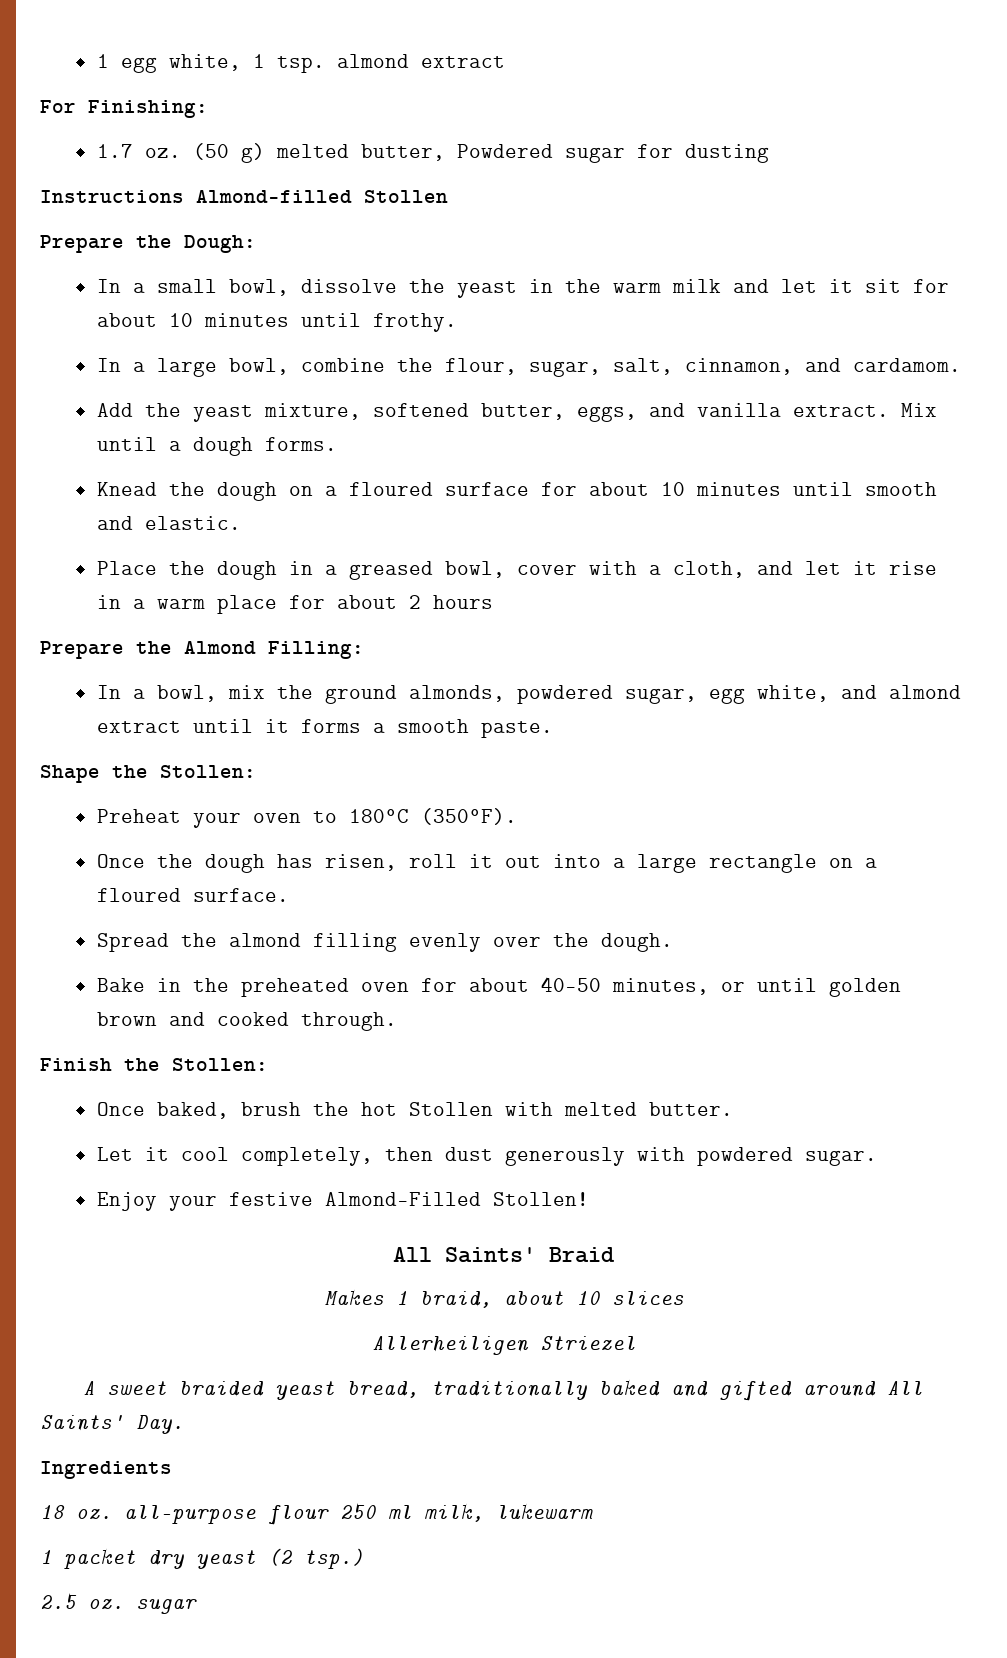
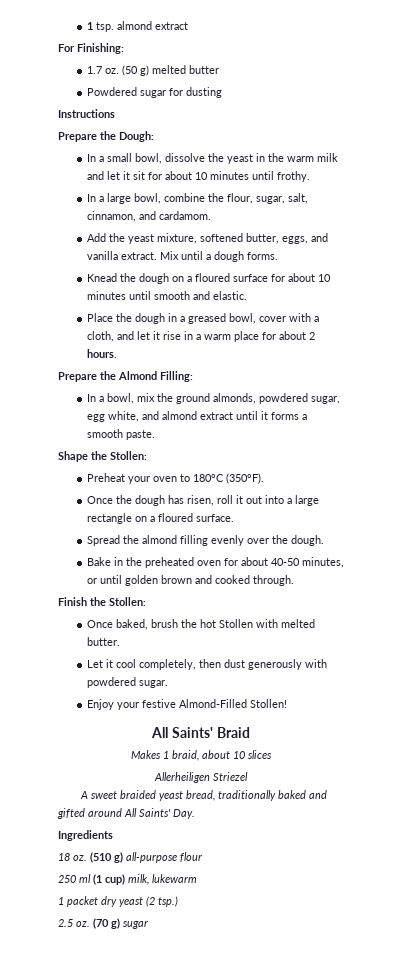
- 1 egg white, 1 tsp. almond extract
+ 1 tsp. almond extract
- (50 g) melted butter, Powdered sugar for dusting
+ (50 g) melted butter
+ Powdered sugar for dusting
- Instructions Almond-filled Stollen
+ Instructions
- Place the dough in a greased bowl, cover with a cloth, and let it rise in a warm place for about 2 hours
+ Place the dough in a greased bowl, cover with a cloth, and let it rise in a warm place for about 2 hours.
- 18 oz. all-purpose flour 250 ml milk, lukewarm
+ 18 oz. (510 g) all-purpose flour
+ 250 ml (1 cup) milk, lukewarm
- 2.5 oz. sugar
+ 2.5 oz. (70 g) sugar

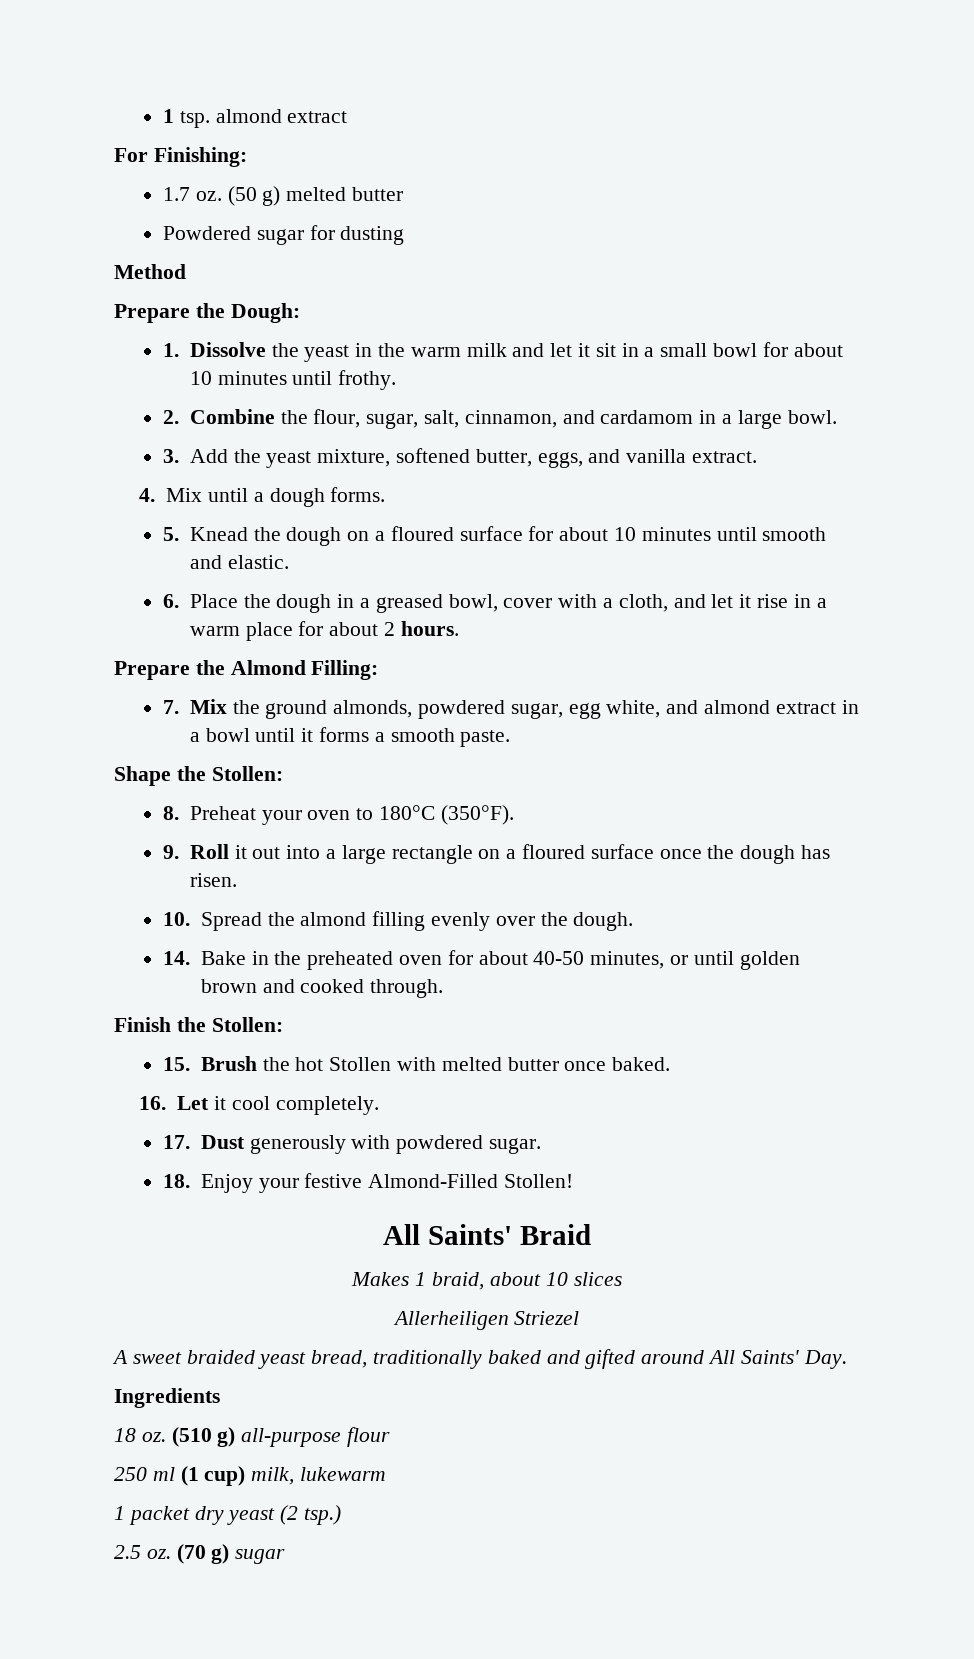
- Instructions
+ Method
- In a small bowl, dissolve the yeast in the warm milk and let it sit for about 10 minutes until frothy.
+ 1. Dissolve the yeast in the warm milk and let it sit in a small bowl for about 10 minutes until frothy.
- In a large bowl, combine the flour, sugar, salt, cinnamon, and cardamom.
- Add the yeast mixture, softened butter, eggs, and vanilla extract. Mix until a dough forms.
+ 2. Combine the flour, sugar, salt, cinnamon, and cardamom in a large bowl.
+ 3. Add the yeast mixture, softened butter, eggs, and vanilla extract.
+ 4. Mix until a dough forms.
- Knead the dough on a floured surface for about 10 minutes until smooth and elastic.
+ 5. Knead the dough on a floured surface for about 10 minutes until smooth and elastic.
- Place the dough in a greased bowl, cover with a cloth, and let it rise in a warm place for about 2 hours.
+ 6. Place the dough in a greased bowl, cover with a cloth, and let it rise in a warm place for about 2 hours.
- In a bowl, mix the ground almonds, powdered sugar, egg white, and almond extract until it forms a smooth paste.
+ 7. Mix the ground almonds, powdered sugar, egg white, and almond extract in a bowl until it forms a smooth paste.
- Preheat your oven to 180°C (350°F).
+ 8. Preheat your oven to 180°C (350°F).
- Once the dough has risen, roll it out into a large rectangle on a floured surface.
- Spread the almond filling evenly over the dough.
+ 9. Roll it out into a large rectangle on a floured surface once the dough has risen.
+ 10. Spread the almond filling evenly over the dough.
- Bake in the preheated oven for about 40-50 minutes, or until golden brown and cooked through.
+ 14. Bake in the preheated oven for about 40-50 minutes, or until golden brown and cooked through.
- Once baked, brush the hot Stollen with melted butter.
- Let it cool completely, then dust generously with powdered sugar.
+ 15. Brush the hot Stollen with melted butter once baked.
+ 16. Let it cool completely.
+ 17. Dust generously with powdered sugar.
- Enjoy your festive Almond-Filled Stollen!
+ 18. Enjoy your festive Almond-Filled Stollen!

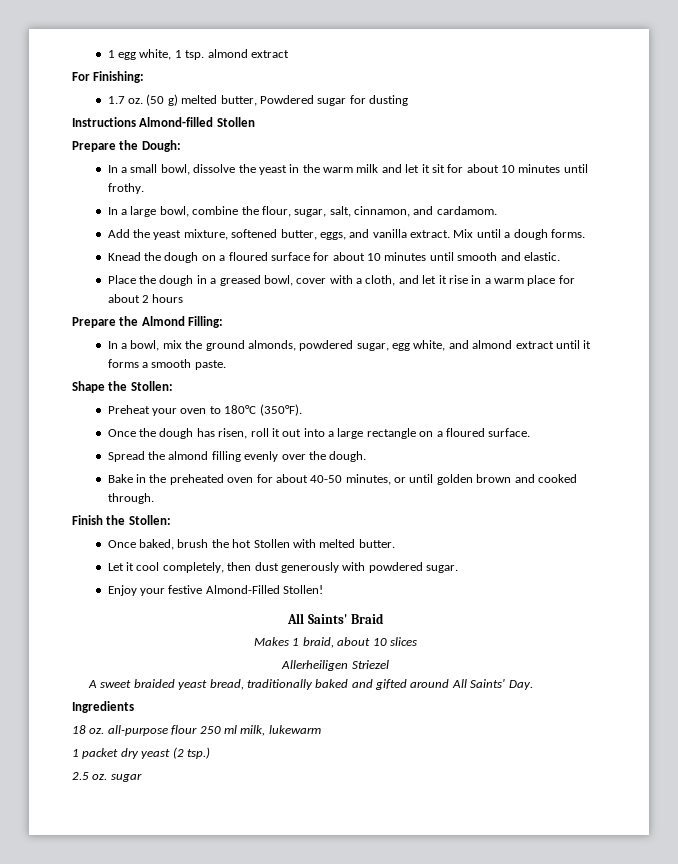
- 1 tsp. almond extract
+ 1 egg white, 1 tsp. almond extract
- (50 g) melted butter
- Powdered sugar for dusting
+ (50 g) melted butter, Powdered sugar for dusting
- Method
+ Instructions Almond-filled Stollen
- 1. Dissolve the yeast in the warm milk and let it sit in a small bowl for about 10 minutes until frothy.
+ In a small bowl, dissolve the yeast in the warm milk and let it sit for about 10 minutes until frothy.
- 2. Combine the flour, sugar, salt, cinnamon, and cardamom in a large bowl.
- 3. Add the yeast mixture, softened butter, eggs, and vanilla extract.
- 4. Mix until a dough forms.
+ In a large bowl, combine the flour, sugar, salt, cinnamon, and cardamom.
+ Add the yeast mixture, softened butter, eggs, and vanilla extract. Mix until a dough forms.
- 5. Knead the dough on a floured surface for about 10 minutes until smooth and elastic.
+ Knead the dough on a floured surface for about 10 minutes until smooth and elastic.
- 6. Place the dough in a greased bowl, cover with a cloth, and let it rise in a warm place for about 2 hours.
+ Place the dough in a greased bowl, cover with a cloth, and let it rise in a warm place for about 2 hours
- 7. Mix the ground almonds, powdered sugar, egg white, and almond extract in a bowl until it forms a smooth paste.
+ In a bowl, mix the ground almonds, powdered sugar, egg white, and almond extract until it forms a smooth paste.
- 8. Preheat your oven to 180°C (350°F).
+ Preheat your oven to 180°C (350°F).
- 9. Roll it out into a large rectangle on a floured surface once the dough has risen.
- 10. Spread the almond filling evenly over the dough.
+ Once the dough has risen, roll it out into a large rectangle on a floured surface.
+ Spread the almond filling evenly over the dough.
- 14. Bake in the preheated oven for about 40-50 minutes, or until golden brown and cooked through.
+ Bake in the preheated oven for about 40-50 minutes, or until golden brown and cooked through.
- 15. Brush the hot Stollen with melted butter once baked.
- 16. Let it cool completely.
- 17. Dust generously with powdered sugar.
+ Once baked, brush the hot Stollen with melted butter.
+ Let it cool completely, then dust generously with powdered sugar.
- 18. Enjoy your festive Almond-Filled Stollen!
+ Enjoy your festive Almond-Filled Stollen!
- 18 oz. (510 g) all-purpose flour
- 250 ml (1 cup) milk, lukewarm
+ 18 oz. all-purpose flour 250 ml milk, lukewarm
- 2.5 oz. (70 g) sugar
+ 2.5 oz. sugar

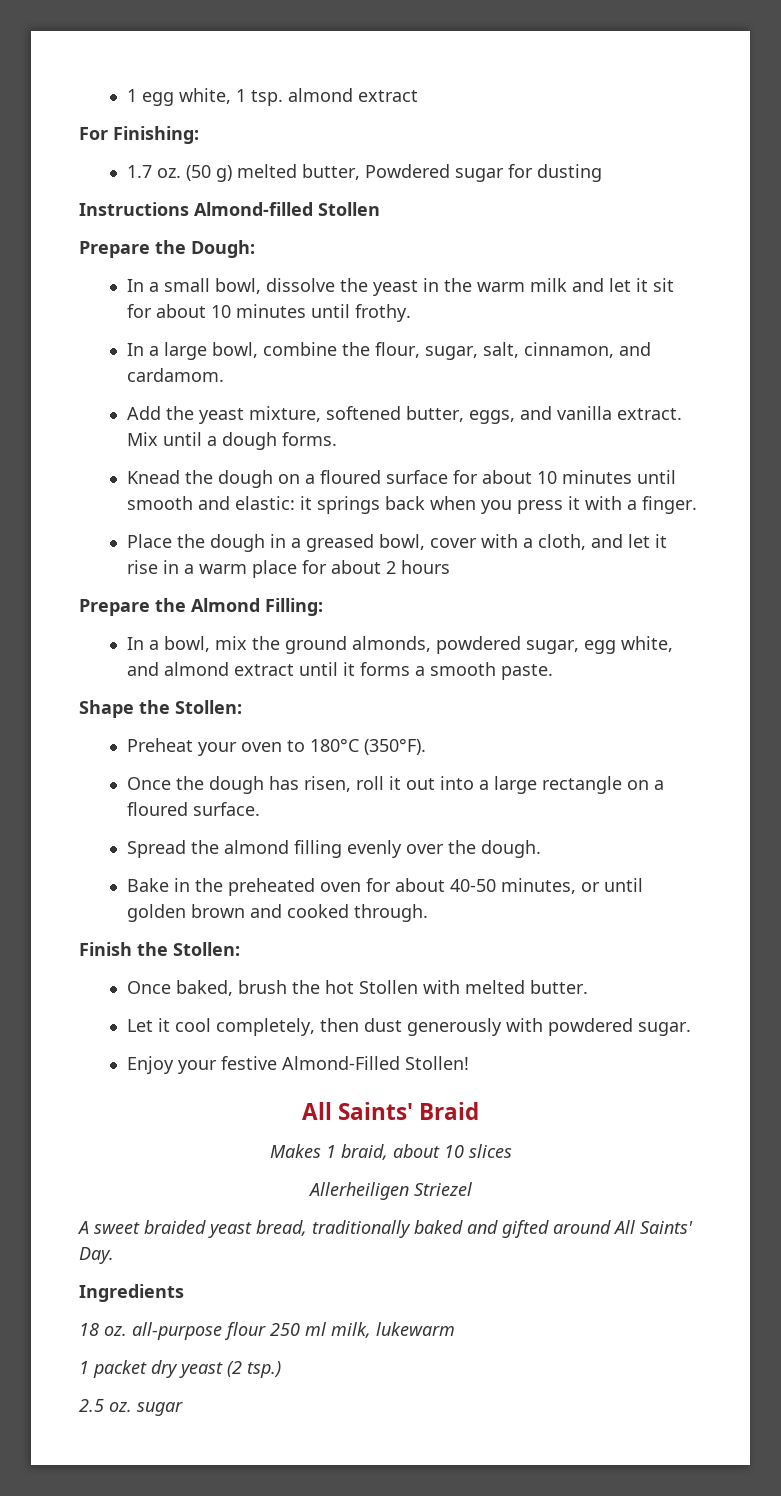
- Knead the dough on a floured surface for about 10 minutes until smooth and elastic.
+ Knead the dough on a floured surface for about 10 minutes until smooth and elastic: it springs back when you press it with a finger.

